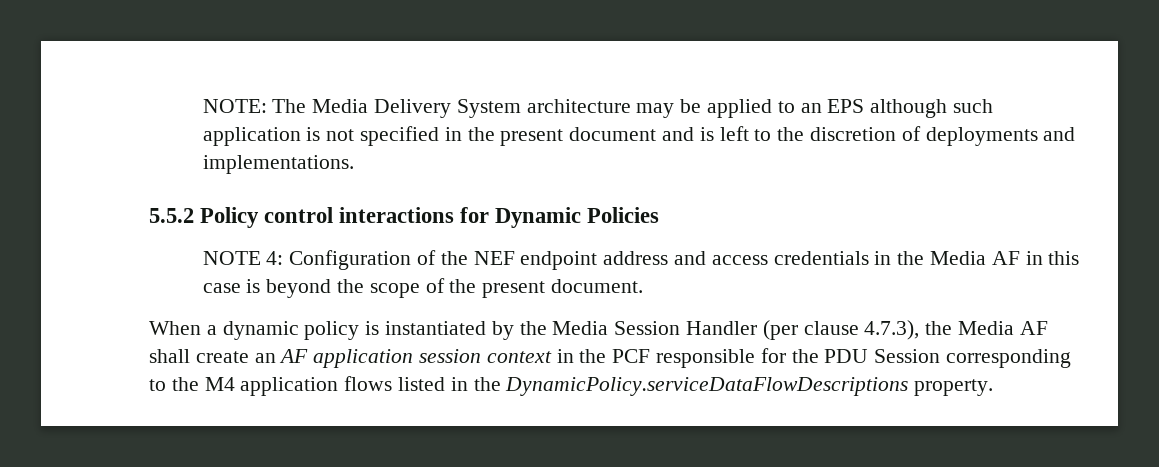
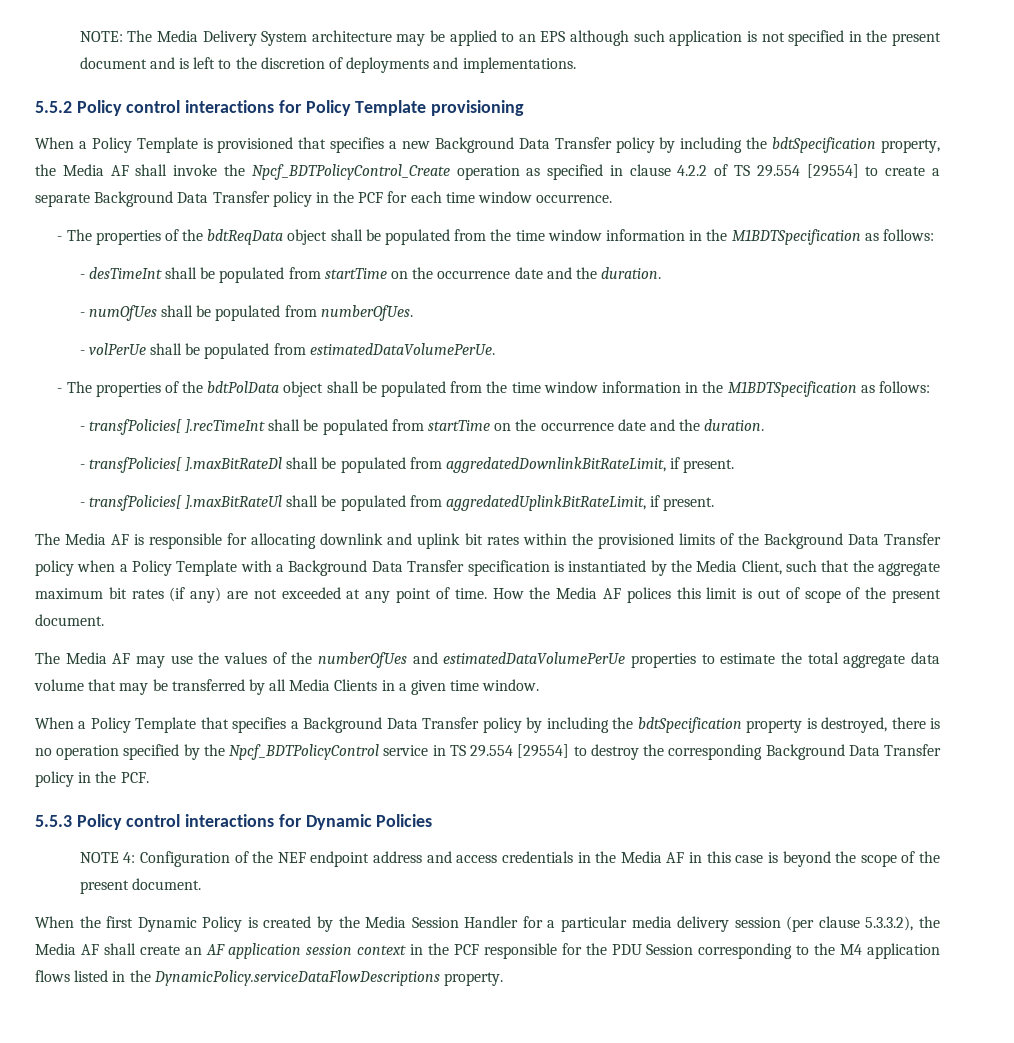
- 5.5.2 Policy control interactions for Dynamic Policies
+ 5.5.2 Policy control interactions for Policy Template provisioning
+ When a Policy Template is provisioned that specifies a new Background Data Transfer policy by including the bdtSpecification property, the Media AF shall invoke the Npcf_BDTPolicyControl_Create operation as specified in clause 4.2.2 of TS 29.554 [29554] to create a separate Background Data Transfer policy in the PCF for each time window occurrence.
+ - The properties of the bdtReqData object shall be populated from the time window information in the M1BDTSpecification as follows:
+ - desTimeInt shall be populated from startTime on the occurrence date and the duration.
+ - numOfUes shall be populated from numberOfUes.
+ - volPerUe shall be populated from estimatedDataVolumePerUe.
+ - The properties of the bdtPolData object shall be populated from the time window information in the M1BDTSpecification as follows:
+ - transfPolicies[ ].recTimeInt shall be populated from startTime on the occurrence date and the duration.
+ - transfPolicies[ ].maxBitRateDl shall be populated from aggredatedDownlinkBitRateLimit, if present.
+ - transfPolicies[ ].maxBitRateUl shall be populated from aggredatedUplinkBitRateLimit, if present.
+ The Media AF is responsible for allocating downlink and uplink bit rates within the provisioned limits of the Background Data Transfer policy when a Policy Template with a Background Data Transfer specification is instantiated by the Media Client, such that the aggregate maximum bit rates (if any) are not exceeded at any point of time. How the Media AF polices this limit is out of scope of the present document.
+ The Media AF may use the values of the numberOfUes and estimatedDataVolumePerUe properties to estimate the total aggregate data volume that may be transferred by all Media Clients in a given time window.
+ When a Policy Template that specifies a Background Data Transfer policy by including the bdtSpecification property is destroyed, there is no operation specified by the Npcf_BDTPolicyControl service in TS 29.554 [29554] to destroy the corresponding Background Data Transfer policy in the PCF.
+ 5.5.3 Policy control interactions for Dynamic Policies
- When a dynamic policy is instantiated by the Media Session Handler (per clause 4.7.3), the Media AF shall create an AF application session context in the PCF responsible for the PDU Session corresponding to the M4 application flows listed in the DynamicPolicy.serviceDataFlowDescriptions property.
+ When the first Dynamic Policy is created by the Media Session Handler for a particular media delivery session (per clause 5.3.3.2), the Media AF shall create an AF application session context in the PCF responsible for the PDU Session corresponding to the M4 application flows listed in the DynamicPolicy.serviceDataFlowDescriptions property.

